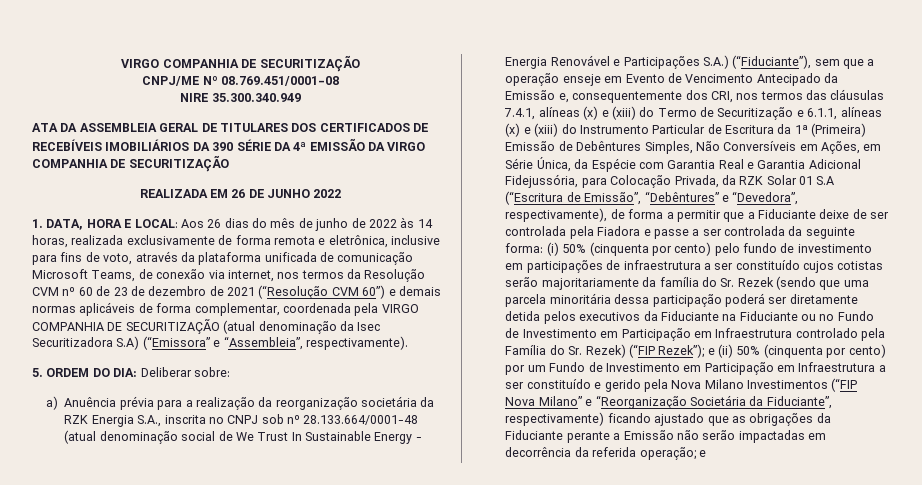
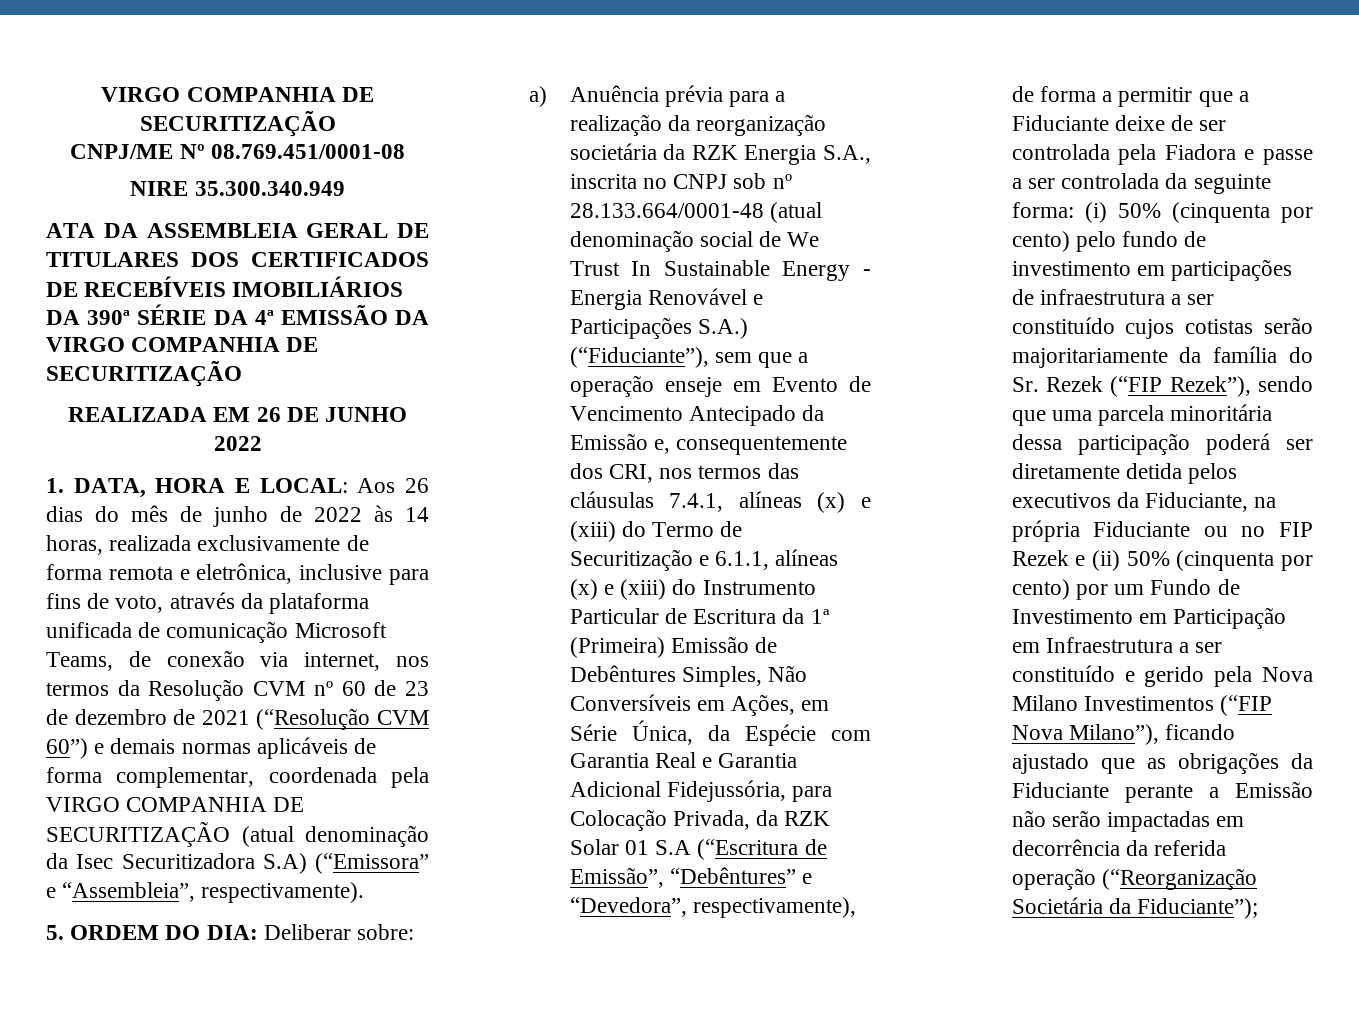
- ATA DA ASSEMBLEIA GERAL DE TITULARES DOS CERTIFICADOS DE RECEBÍVEIS IMOBILIÁRIOS DA 390 SÉRIE DA 4ª EMISSÃO DA VIRGO COMPANHIA DE SECURITIZAÇÃO
+ ATA DA ASSEMBLEIA GERAL DE TITULARES DOS CERTIFICADOS DE RECEBÍVEIS IMOBILIÁRIOS DA 390ª SÉRIE DA 4ª EMISSÃO DA VIRGO COMPANHIA DE SECURITIZAÇÃO
- (i) 50% (cinquenta por cento) pelo fundo de investimento em participações de infraestrutura a ser constituído cujos cotistas serão majoritariamente da família do Sr. Rezek (sendo que uma parcela minoritária dessa participação poderá ser diretamente detida pelos executivos da Fiduciante na Fiduciante ou no Fundo de Investimento em Participação em Infraestrutura controlado pela Família do Sr. Rezek) (“FIP Rezek”); e (ii) 50% (cinquenta por cento) por um Fundo de Investimento em Participação em Infraestrutura a ser constituído e gerido pela Nova Milano Investimentos (“FIP Nova Milano” e “Reorganização Societária da Fiduciante”, respectivamente) ficando ajustado que as obrigações da Fiduciante perante a Emissão não serão impactadas em decorrência da referida operação; e
+ (i) 50% (cinquenta por cento) pelo fundo de investimento em participações de infraestrutura a ser constituído cujos cotistas serão majoritariamente da família do Sr. Rezek (“FIP Rezek”), sendo que uma parcela minoritária dessa participação poderá ser diretamente detida pelos executivos da Fiduciante, na própria Fiduciante ou no FIP Rezek e (ii) 50% (cinquenta por cento) por um Fundo de Investimento em Participação em Infraestrutura a ser constituído e gerido pela Nova Milano Investimentos (“FIP Nova Milano”), ficando ajustado que as obrigações da Fiduciante perante a Emissão não serão impactadas em decorrência da referida operação (“Reorganização Societária da Fiduciante”);

